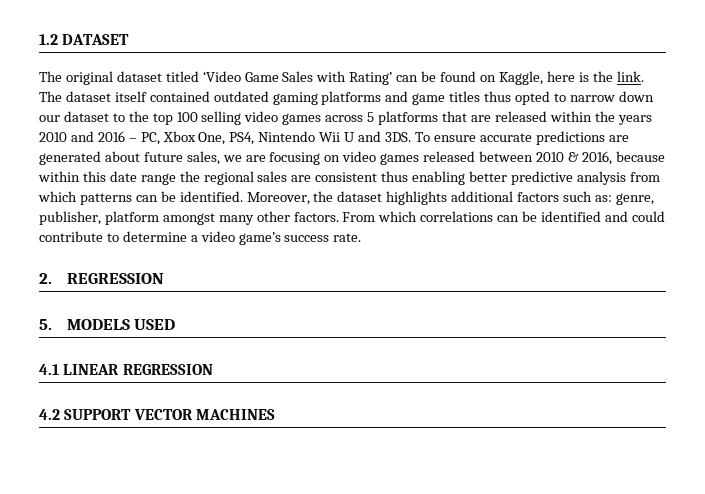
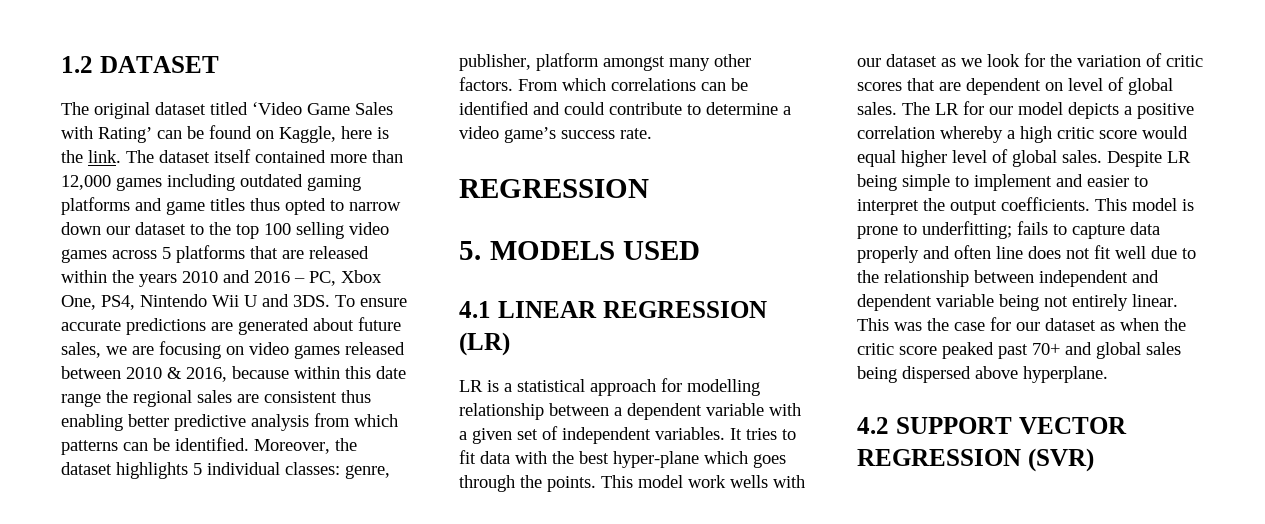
- The dataset itself contained outdated gaming platforms and game titles thus opted to narrow down our dataset to the top 100 selling video games across 5 platforms that are released within the years 2010 and 2016 – PC, Xbox One, PS4, Nintendo Wii U and 3DS.
+ The dataset itself contained more than 12,000 games including outdated gaming platforms and game titles thus opted to narrow down our dataset to the top 100 selling video games across 5 platforms that are released within the years 2010 and 2016 – PC, Xbox One, PS4, Nintendo Wii U and 3DS.
- Moreover, the dataset highlights additional factors such as: genre, publisher, platform amongst many other factors.
+ Moreover, the dataset highlights 5 individual classes: genre, publisher, platform amongst many other factors.
  From which correlations can be identified and could contribute to determine a video game’s success rate.
- 2. REGRESSION
+ REGRESSION
- 4.1 LINEAR REGRESSION
+ 4.1 LINEAR REGRESSION (LR)
+ LR is a statistical approach for modelling relationship between a dependent variable with a given set of independent variables. It tries to fit data with the best hyper-plane which goes through the points. This model work wells with our dataset as we look for the variation of critic scores that are dependent on level of global sales. The LR for our model depicts a positive correlation whereby a high critic score would equal higher level of global sales. Despite LR being simple to implement and easier to interpret the output coefficients. This model is prone to underfitting; fails to capture data properly and often line does not fit well due to the relationship between independent and dependent variable being not entirely linear. This was the case for our dataset as when the critic score peaked past 70+ and global sales being dispersed above hyperplane.
- 4.2 SUPPORT VECTOR MACHINES
+ 4.2 SUPPORT VECTOR REGRESSION (SVR)

